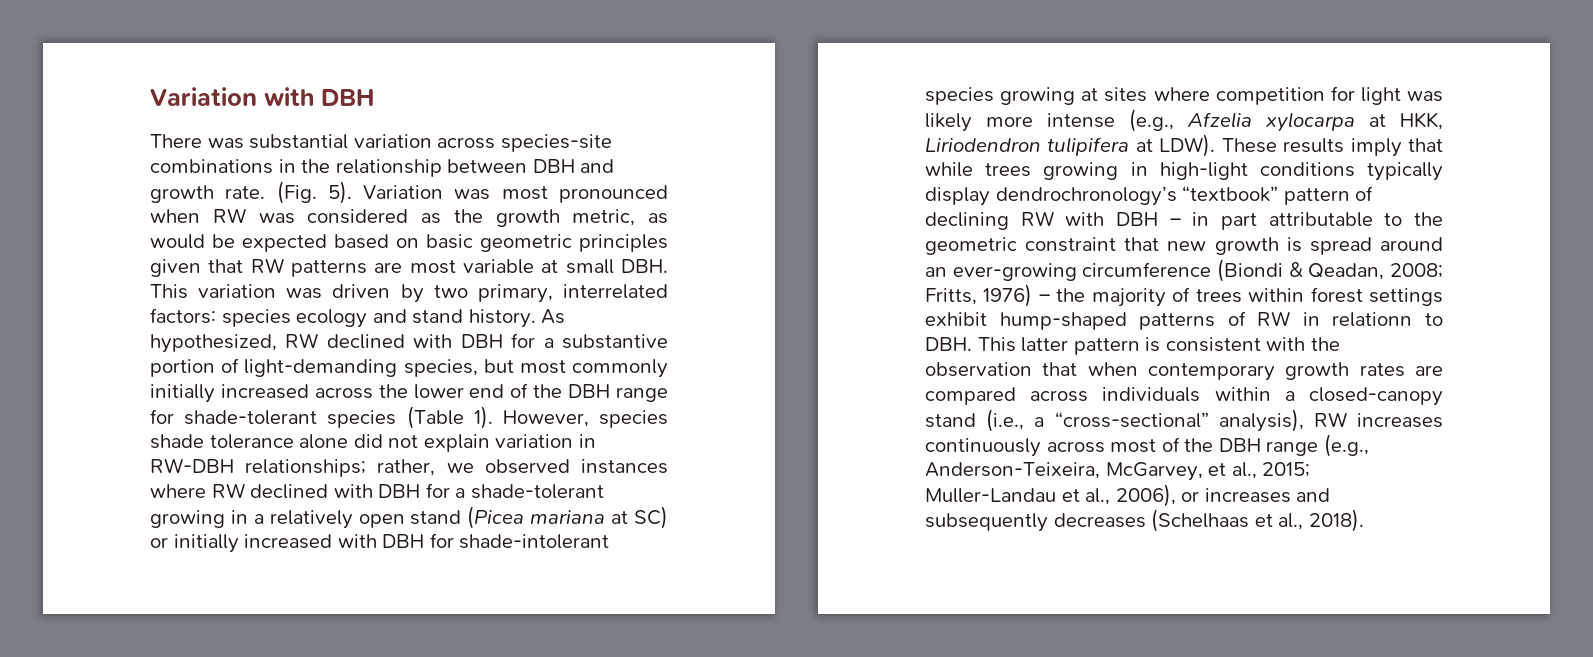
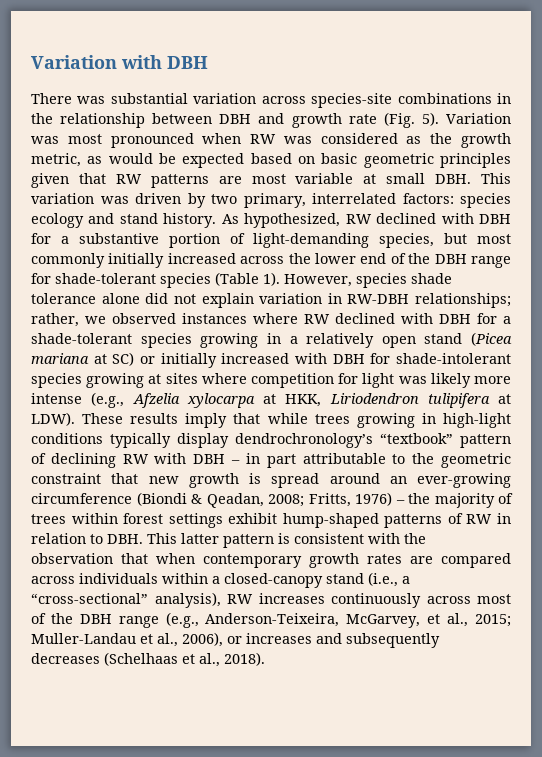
- There was substantial variation across species-site combinations in the relationship between DBH and growth rate. (Fig. 5).
+ There was substantial variation across species-site combinations in the relationship between DBH and growth rate (Fig. 5).
- rather, we observed instances where RW declined with DBH for a shade-tolerant growing in a relatively open stand (Picea mariana at SC) or initially increased with DBH for shade-intolerant species growing at sites where competition for light was likely more intense (e.g., Afzelia xylocarpa at HKK, Liriodendron tulipifera at LDW).
+ rather, we observed instances where RW declined with DBH for a shade-tolerant species growing in a relatively open stand (Picea mariana at SC) or initially increased with DBH for shade-intolerant species growing at sites where competition for light was likely more intense (e.g., Afzelia xylocarpa at HKK, Liriodendron tulipifera at LDW).
- Fritts, 1976) – the majority of trees within forest settings exhibit hump-shaped patterns of RW in relationn to DBH. This latter pattern is consistent with the observation that when contemporary growth rates are compared across individuals within a closed-canopy stand (i.e., a “cross-sectional” analysis), RW increases continuously across most of the DBH range (e.g., Anderson-Teixeira, McGarvey, et al., 2015;
+ Fritts, 1976) – the majority of trees within forest settings exhibit hump-shaped patterns of RW in relation to DBH. This latter pattern is consistent with the observation that when contemporary growth rates are compared across individuals within a closed-canopy stand (i.e., a “cross-sectional” analysis), RW increases continuously across most of the DBH range (e.g., Anderson-Teixeira, McGarvey, et al., 2015;

